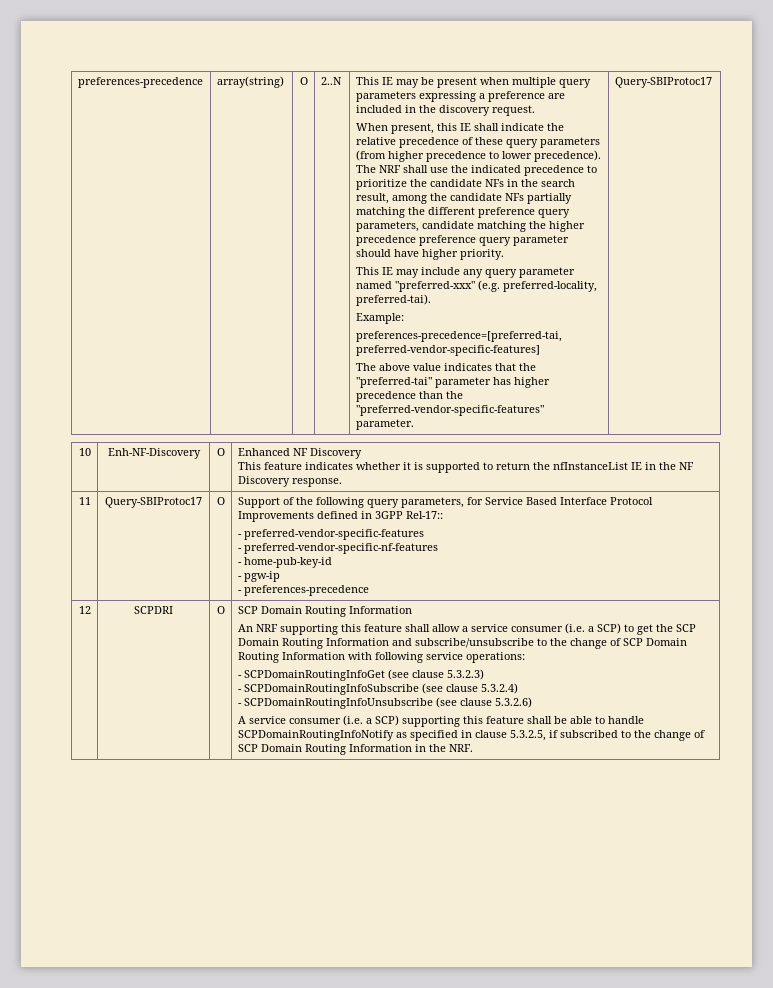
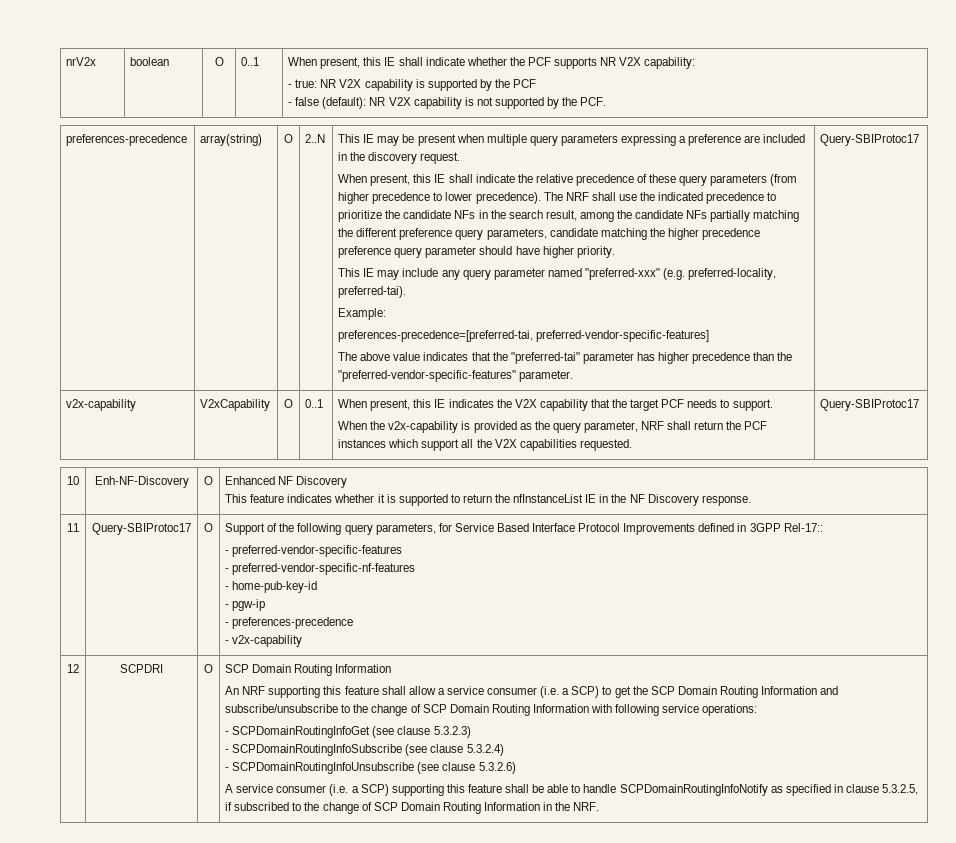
+ nrV2x | boolean | O | 0..1 | When present, this IE shall indicate whether the PCF supports NR V2X capability:
+ - true: NR V2X capability is supported by the PCF
+ - false (default): NR V2X capability is not supported by the PCF.
+ v2x-capability | V2xCapability | O | 0..1 | When present, this IE indicates the V2X capability that the target PCF needs to support.
+ When the v2x-capability is provided as the query parameter, NRF shall return the PCF instances which support all the V2X capabilities requested. | Query-SBIProtoc17
  11 | Query-SBIProtoc17 | O | Support of the following query parameters, for Service Based Interface Protocol Improvements defined in 3GPP Rel-17::
  - preferred-vendor-specific-features
  - preferred-vendor-specific-nf-features
  - home-pub-key-id
  - pgw-ip
  - preferences-precedence
+ - v2x-capability

